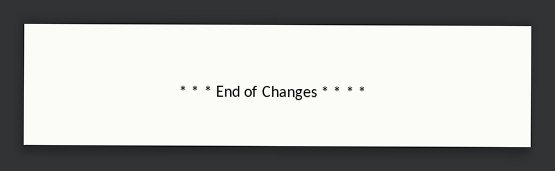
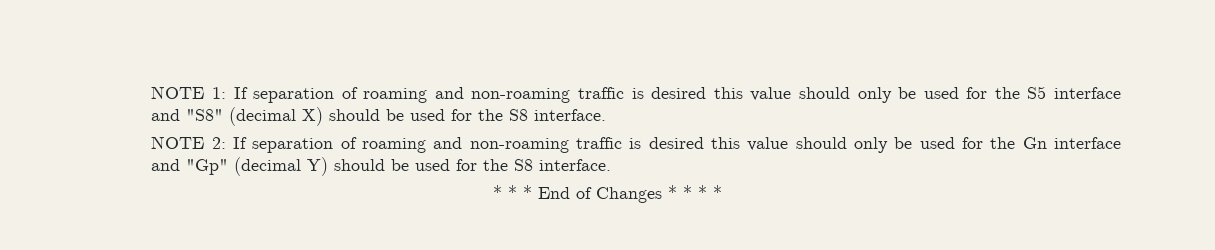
+ NOTE 1: If separation of roaming and non-roaming traffic is desired this value should only be used for the S5 interface and "S8" (decimal X) should be used for the S8 interface.
+ NOTE 2: If separation of roaming and non-roaming traffic is desired this value should only be used for the Gn interface and "Gp" (decimal Y) should be used for the S8 interface.

